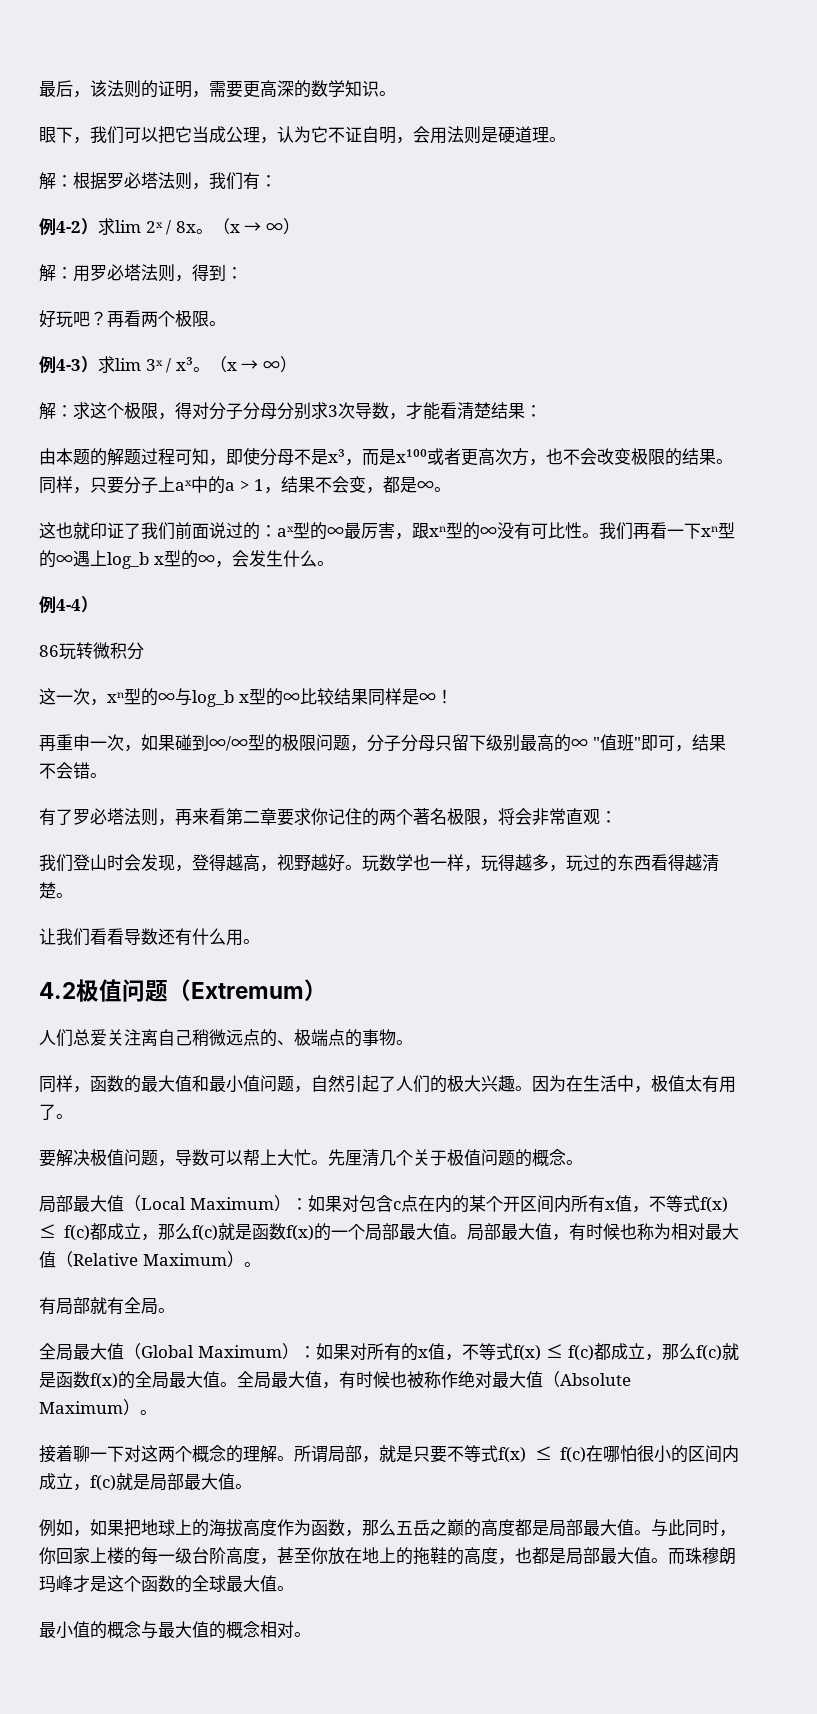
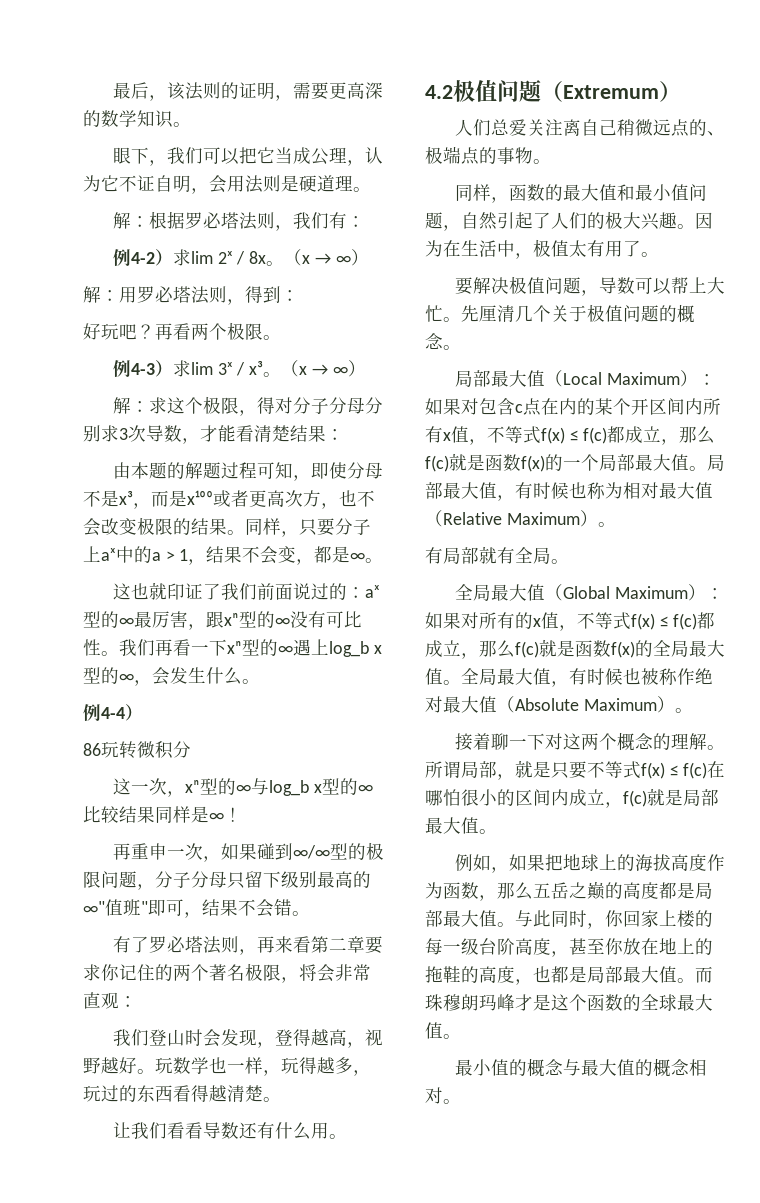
- 再重申一次，如果碰到∞/∞型的极限问题，分子分母只留下级别最高的∞ "值班"即可，结果不会错。
+ 再重申一次，如果碰到∞/∞型的极限问题，分子分母只留下级别最高的∞"值班"即可，结果不会错。

